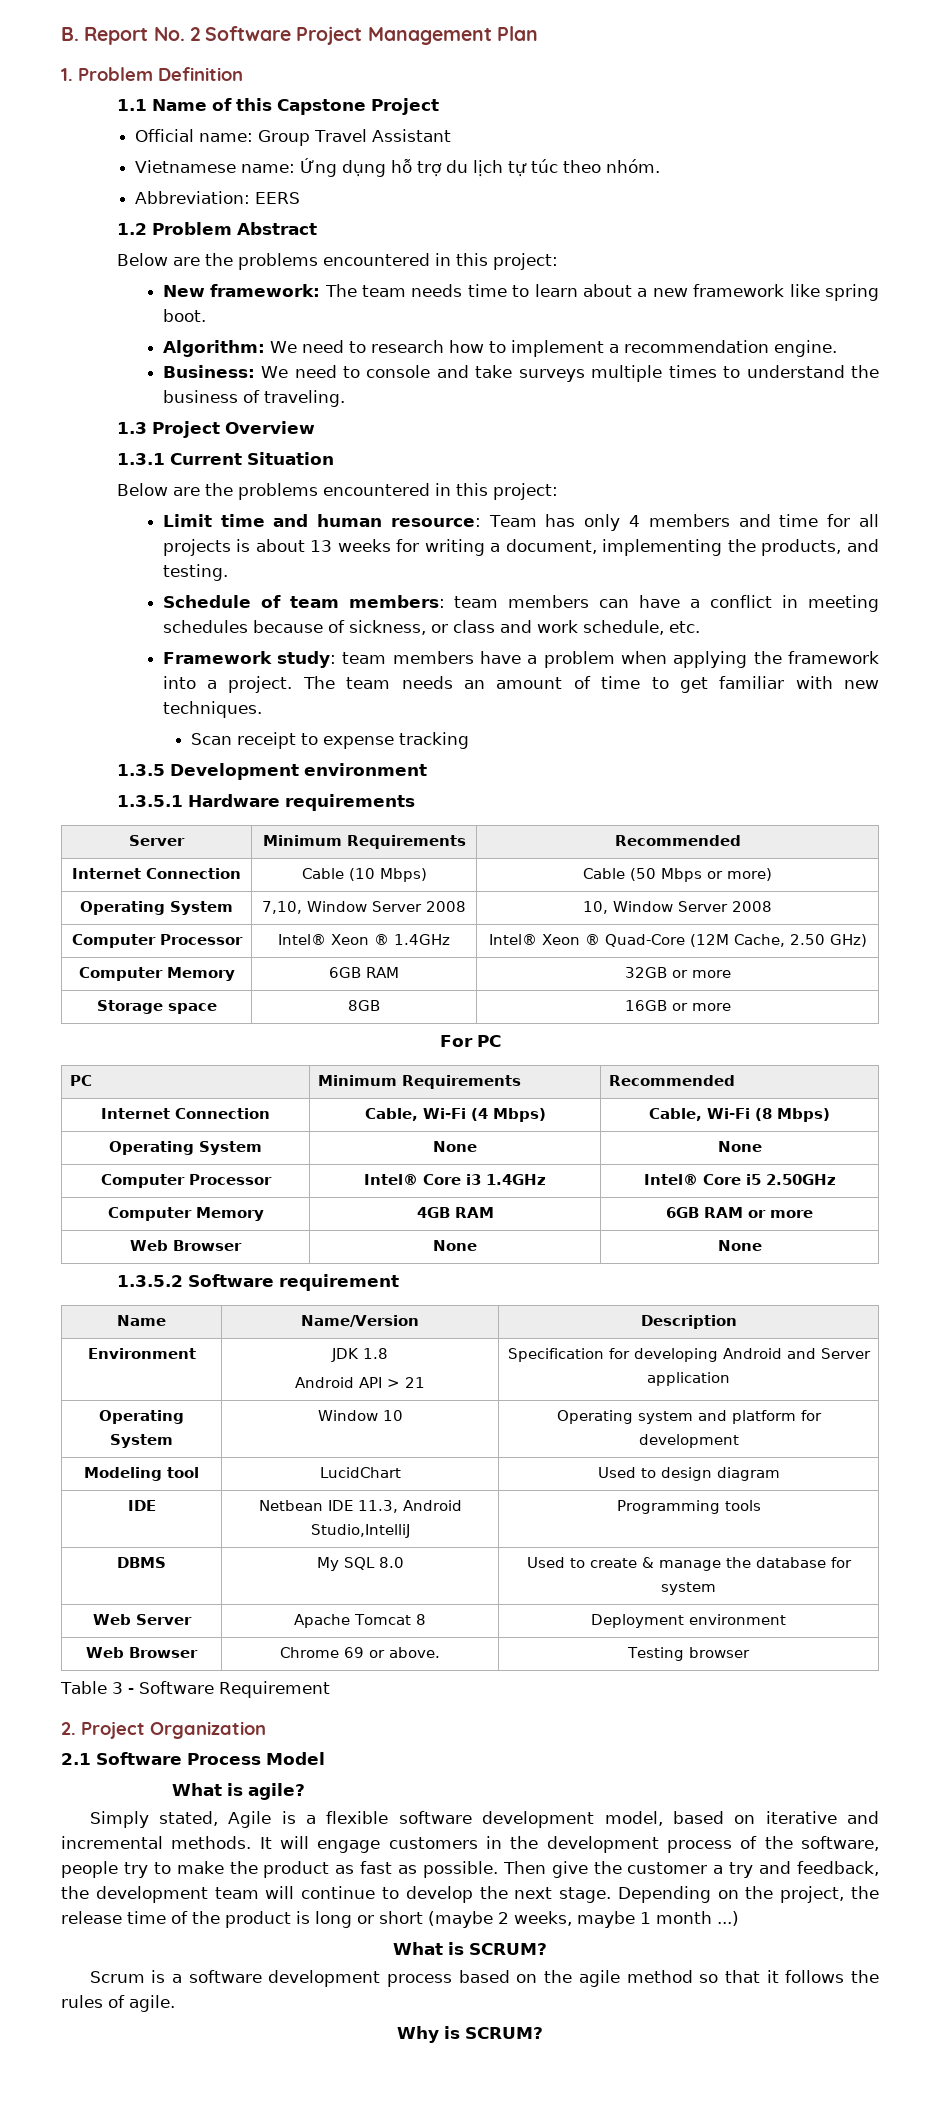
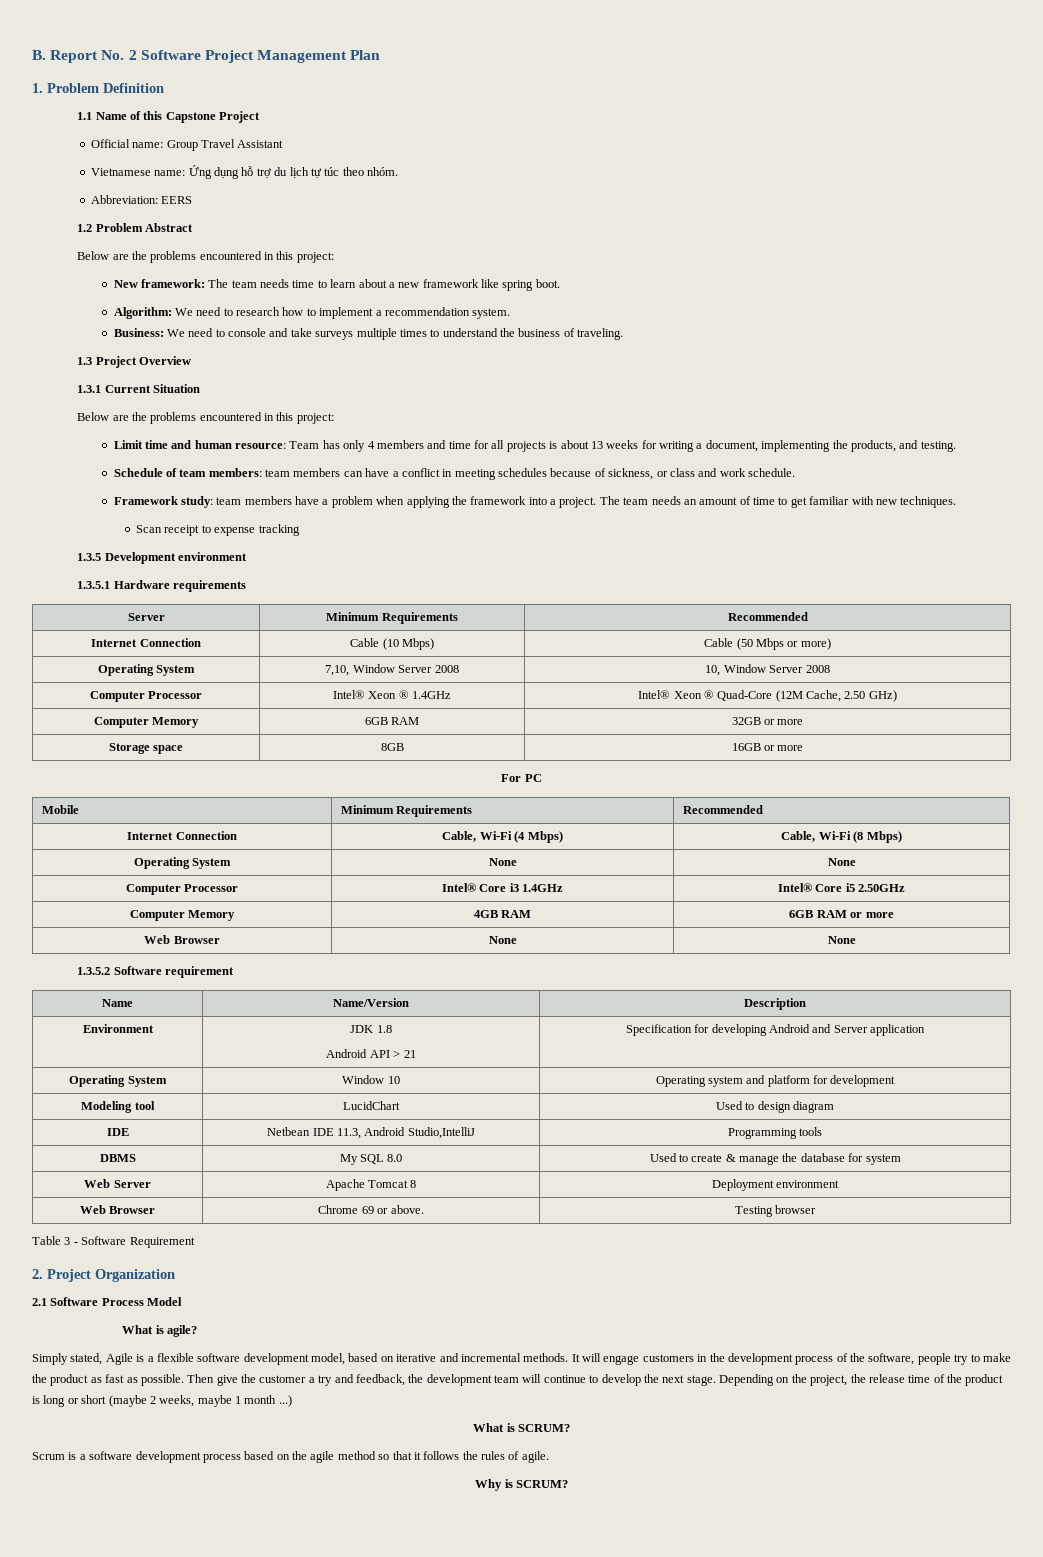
- Algorithm: We need to research how to implement a recommendation engine.
+ Algorithm: We need to research how to implement a recommendation system.
- Schedule of team members: team members can have a conflict in meeting schedules because of sickness, or class and work schedule, etc.
+ Schedule of team members: team members can have a conflict in meeting schedules because of sickness, or class and work schedule.
- PC | Minimum Requirements | Recommended
+ Mobile | Minimum Requirements | Recommended

